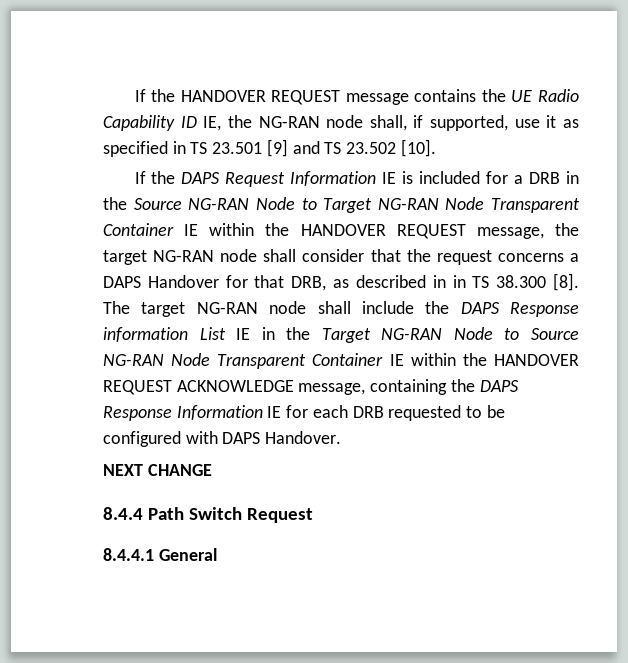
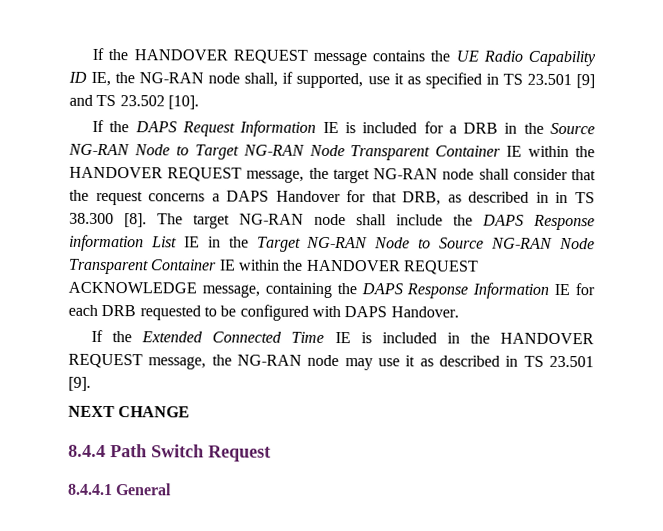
+ If the Extended Connected Time IE is included in the HANDOVER REQUEST message, the NG-RAN node may use it as described in TS 23.501 [9].

